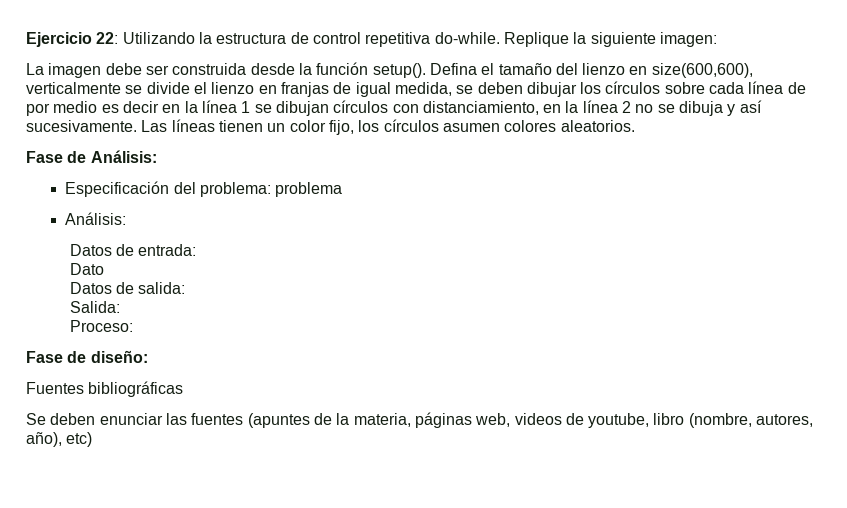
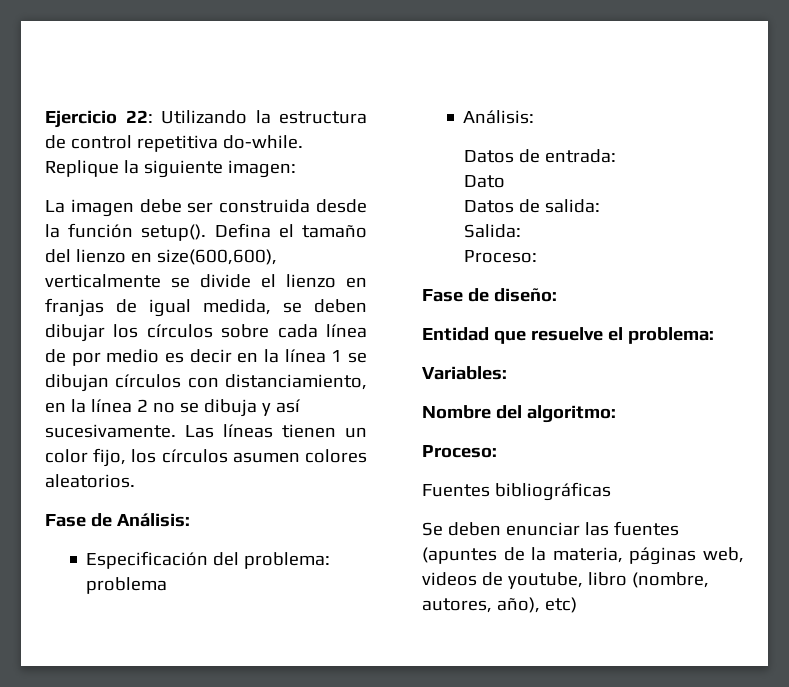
+ Entidad que resuelve el problema:
+ Variables:
+ Nombre del algoritmo:
+ Proceso:

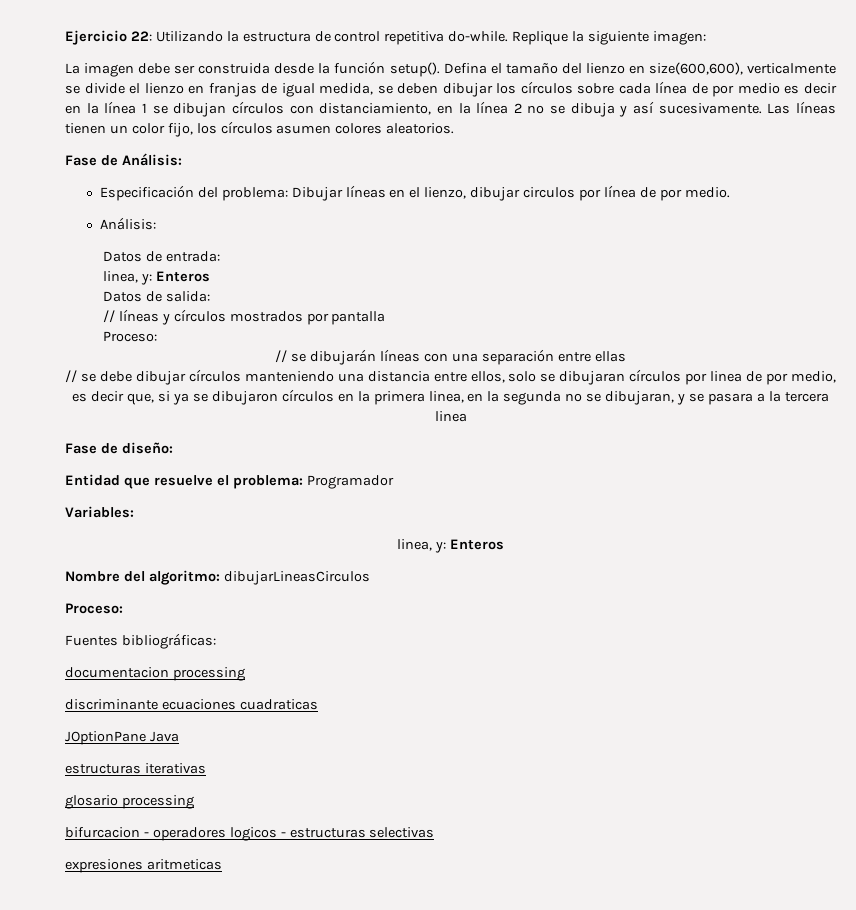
- Especificación del problema: problema
+ Especificación del problema: Dibujar líneas en el lienzo, dibujar circulos por línea de por medio.
  Datos de entrada:
- Dato
+ linea, y: Enteros
- Salida:
+ // líneas y círculos mostrados por pantalla
  Proceso:
+ // se dibujarán líneas con una separación entre ellas
+ // se debe dibujar círculos manteniendo una distancia entre ellos, solo se dibujaran círculos por linea de por medio, es decir que, si ya se dibujaron círculos en la primera linea, en la segunda no se dibujaran, y se pasara a la tercera linea
- Entidad que resuelve el problema:
+ Entidad que resuelve el problema: Programador
  Variables:
+ linea, y: Enteros
- Nombre del algoritmo:
+ Nombre del algoritmo: dibujarLineasCirculos
- Fuentes bibliográficas
- Se deben enunciar las fuentes (apuntes de la materia, páginas web, videos de youtube, libro (nombre, autores, año), etc)
+ Fuentes bibliográficas:
+ documentacion processing
+ discriminante ecuaciones cuadraticas
+ JOptionPane Java
+ estructuras iterativas
+ glosario processing
+ bifurcacion - operadores logicos - estructuras selectivas
+ expresiones aritmeticas

